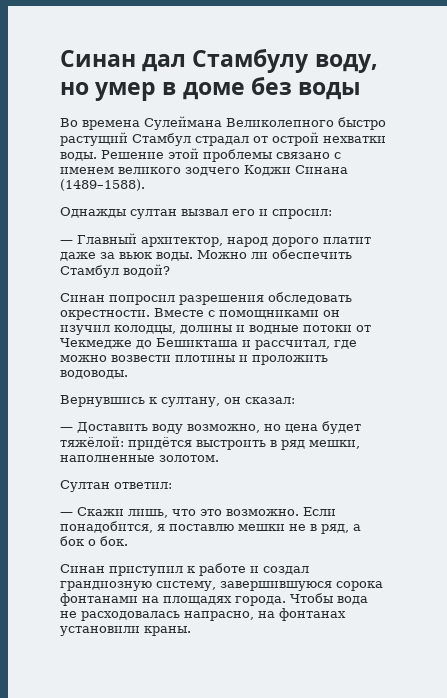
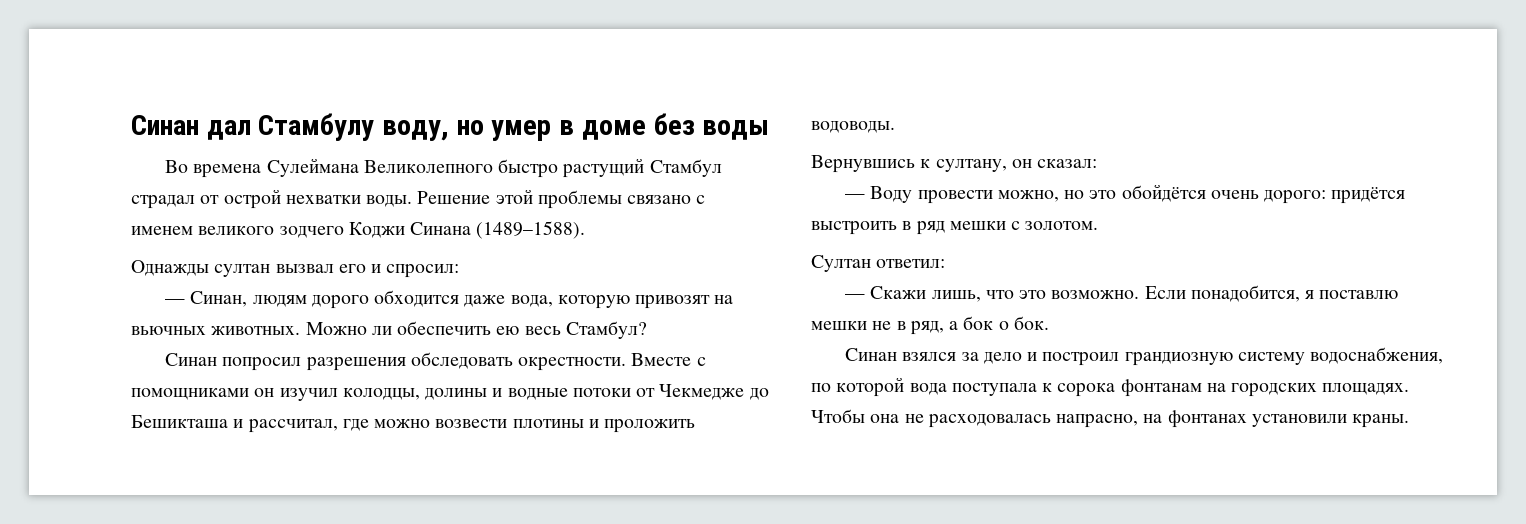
- — Главный архитектор, народ дорого платит даже за вьюк воды. Можно ли обеспечить Стамбул водой?
+ — Синан, людям дорого обходится даже вода, которую привозят на вьючных животных. Можно ли обеспечить ею весь Стамбул?
- — Доставить воду возможно, но цена будет тяжёлой: придётся выстроить в ряд мешки, наполненные золотом.
+ — Воду провести можно, но это обойдётся очень дорого: придётся выстроить в ряд мешки с золотом.
- Синан приступил к работе и создал грандиозную систему, завершившуюся сорока фонтанами на площадях города. Чтобы вода не расходовалась напрасно, на фонтанах установили краны.
+ Синан взялся за дело и построил грандиозную систему водоснабжения, по которой вода поступала к сорока фонтанам на городских площадях. Чтобы она не расходовалась напрасно, на фонтанах установили краны.

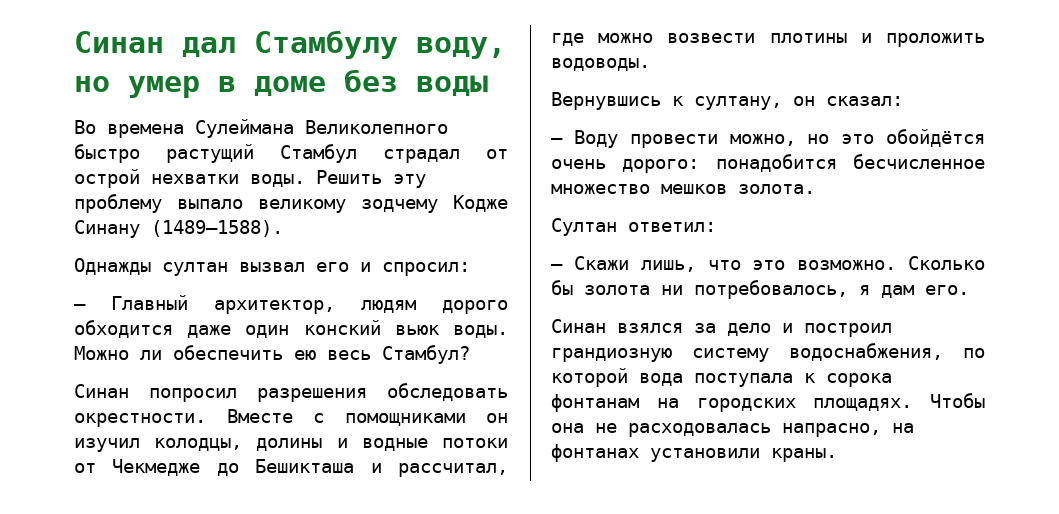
- Решение этой проблемы связано с именем великого зодчего Коджи Синана (1489–1588).
+ Решить эту проблему выпало великому зодчему Кодже Синану (1489–1588).
- — Синан, людям дорого обходится даже вода, которую привозят на вьючных животных.
+ — Главный архитектор, людям дорого обходится даже один конский вьюк воды.
- — Воду провести можно, но это обойдётся очень дорого: придётся выстроить в ряд мешки с золотом.
+ — Воду провести можно, но это обойдётся очень дорого: понадобится бесчисленное множество мешков золота.
- Если понадобится, я поставлю мешки не в ряд, а бок о бок.
+ Сколько бы золота ни потребовалось, я дам его.

